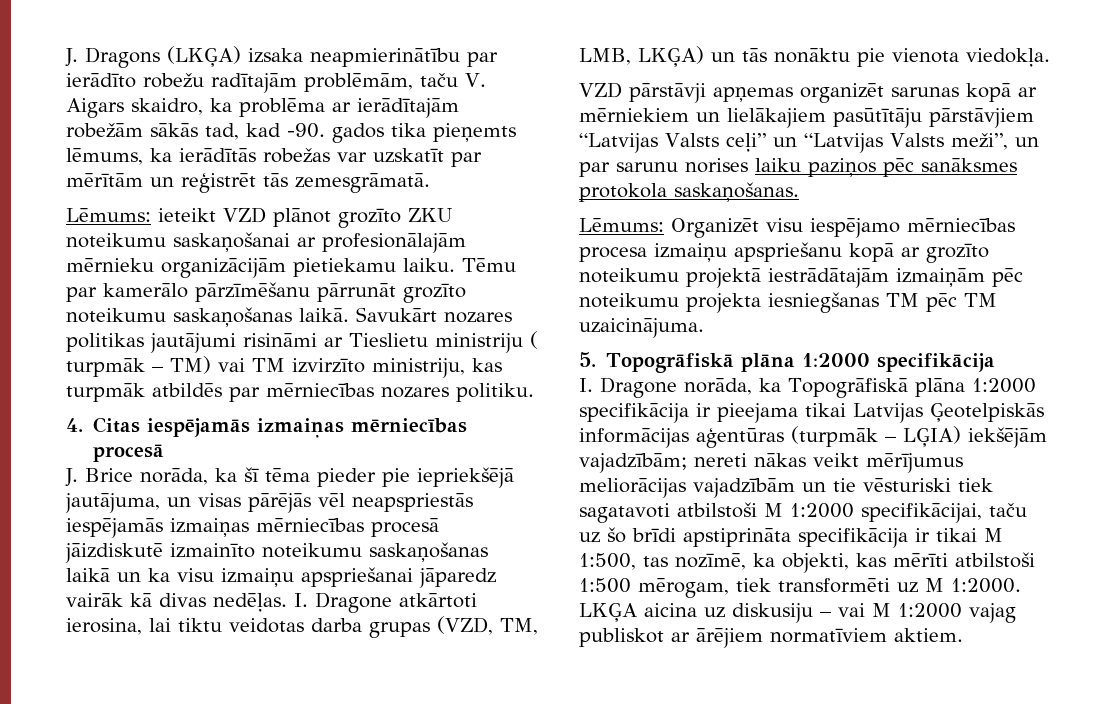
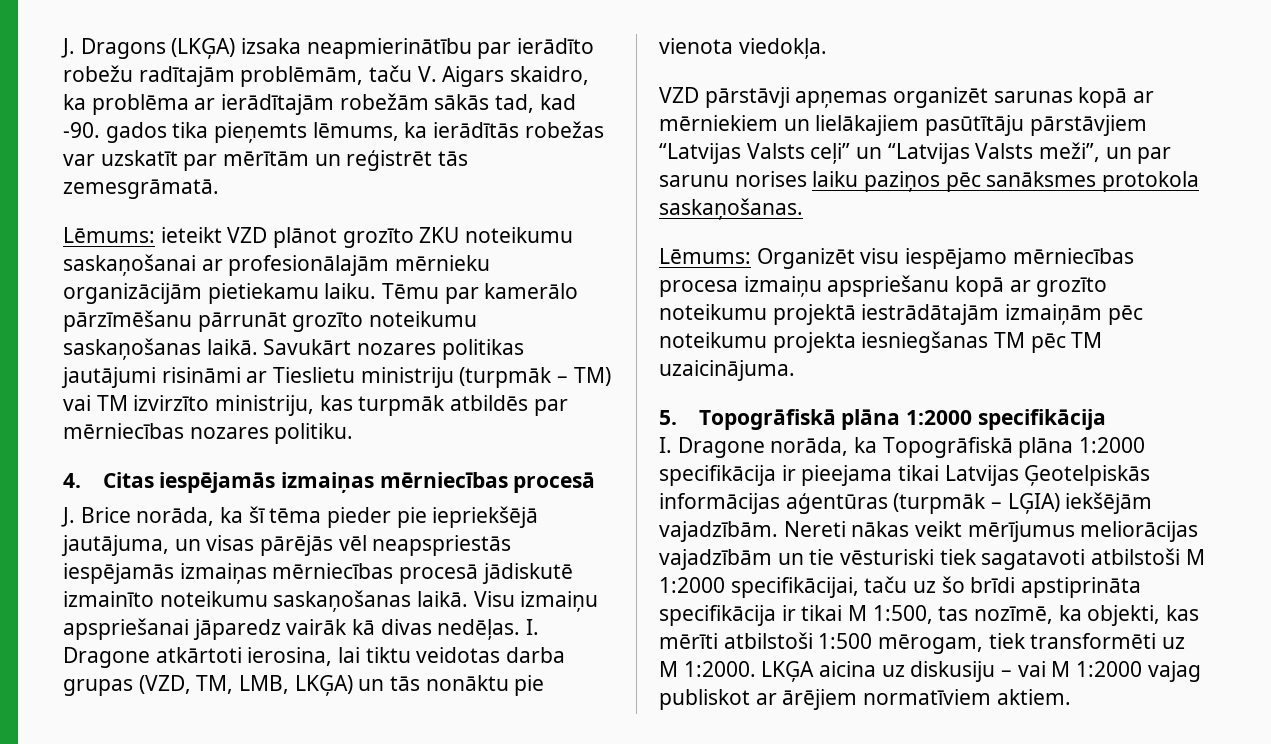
- Savukārt nozares politikas jautājumi risināmi ar Tieslietu ministriju ( turpmāk – TM) vai TM izvirzīto ministriju, kas turpmāk atbildēs par mērniecības nozares politiku.
+ Savukārt nozares politikas jautājumi risināmi ar Tieslietu ministriju (turpmāk – TM) vai TM izvirzīto ministriju, kas turpmāk atbildēs par mērniecības nozares politiku.
- J. Brice norāda, ka šī tēma pieder pie iepriekšējā jautājuma, un visas pārējās vēl neapspriestās iespējamās izmaiņas mērniecības procesā jāizdiskutē izmainīto noteikumu saskaņošanas laikā un ka visu izmaiņu apspriešanai jāparedz vairāk kā divas nedēļas.
+ J. Brice norāda, ka šī tēma pieder pie iepriekšējā jautājuma, un visas pārējās vēl neapspriestās iespējamās izmaiņas mērniecības procesā jādiskutē izmainīto noteikumu saskaņošanas laikā. Visu izmaiņu apspriešanai jāparedz vairāk kā divas nedēļas.
- I. Dragone norāda, ka Topogrāfiskā plāna 1:2000 specifikācija ir pieejama tikai Latvijas Ģeotelpiskās informācijas aģentūras (turpmāk – LĢIA) iekšējām vajadzībām; nereti nākas veikt mērījumus meliorācijas vajadzībām un tie vēsturiski tiek sagatavoti atbilstoši M 1:2000 specifikācijai, taču uz šo brīdi apstiprināta specifikācija ir tikai M 1:500, tas nozīmē, ka objekti, kas mērīti atbilstoši 1:500 mērogam, tiek transformēti uz M 1:2000.
+ I. Dragone norāda, ka Topogrāfiskā plāna 1:2000 specifikācija ir pieejama tikai Latvijas Ģeotelpiskās informācijas aģentūras (turpmāk – LĢIA) iekšējām vajadzībām. Nereti nākas veikt mērījumus meliorācijas vajadzībām un tie vēsturiski tiek sagatavoti atbilstoši M 1:2000 specifikācijai, taču uz šo brīdi apstiprināta specifikācija ir tikai M 1:500, tas nozīmē, ka objekti, kas mērīti atbilstoši 1:500 mērogam, tiek transformēti uz M 1:2000.

